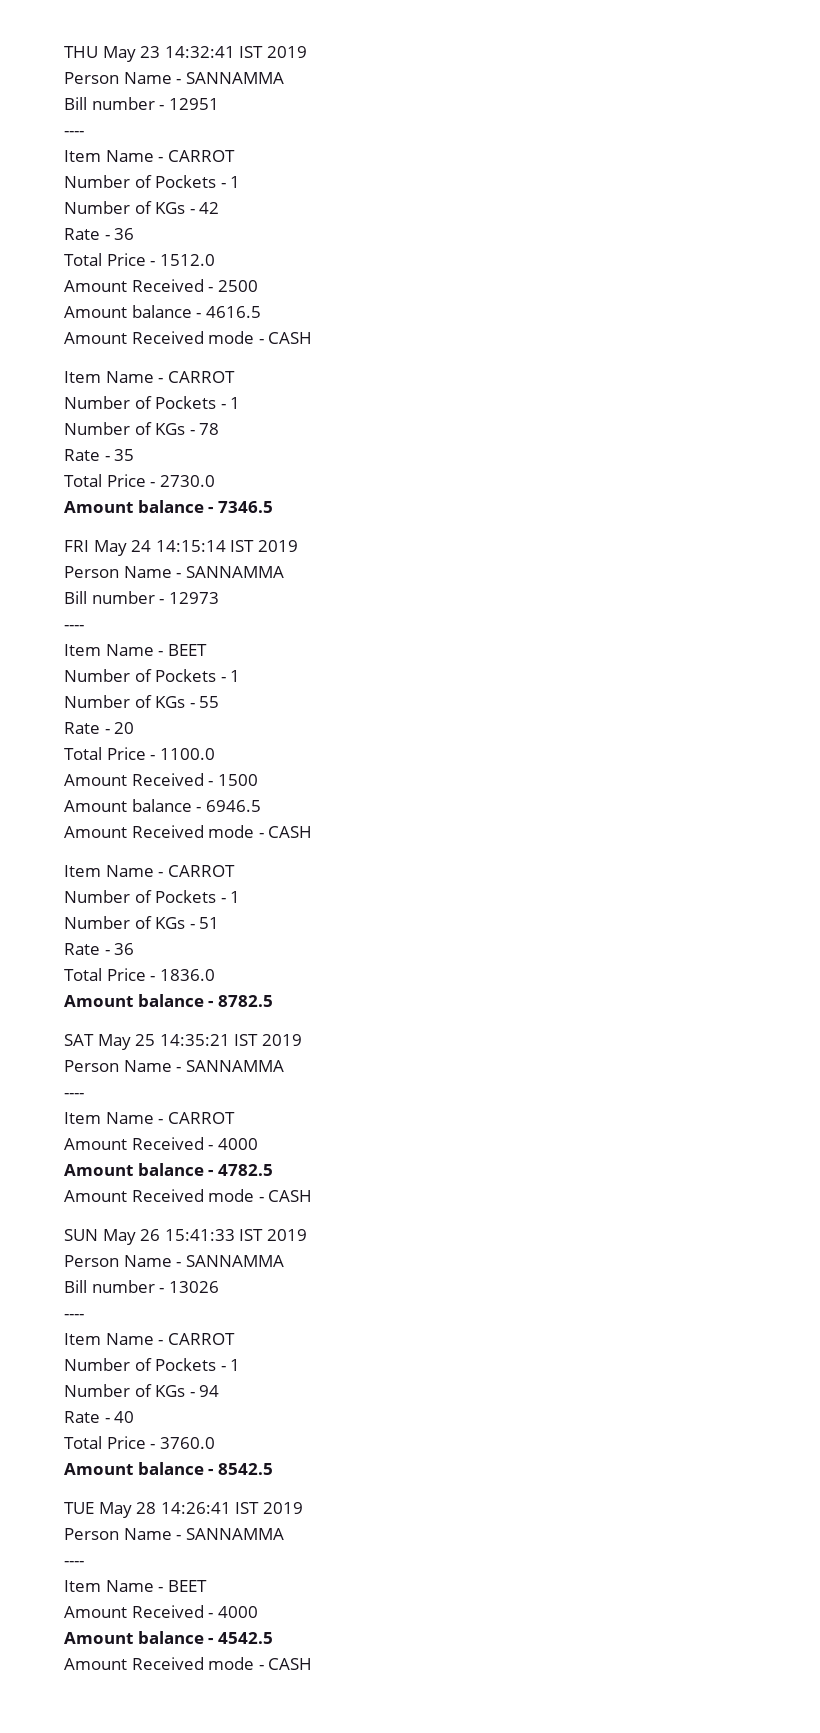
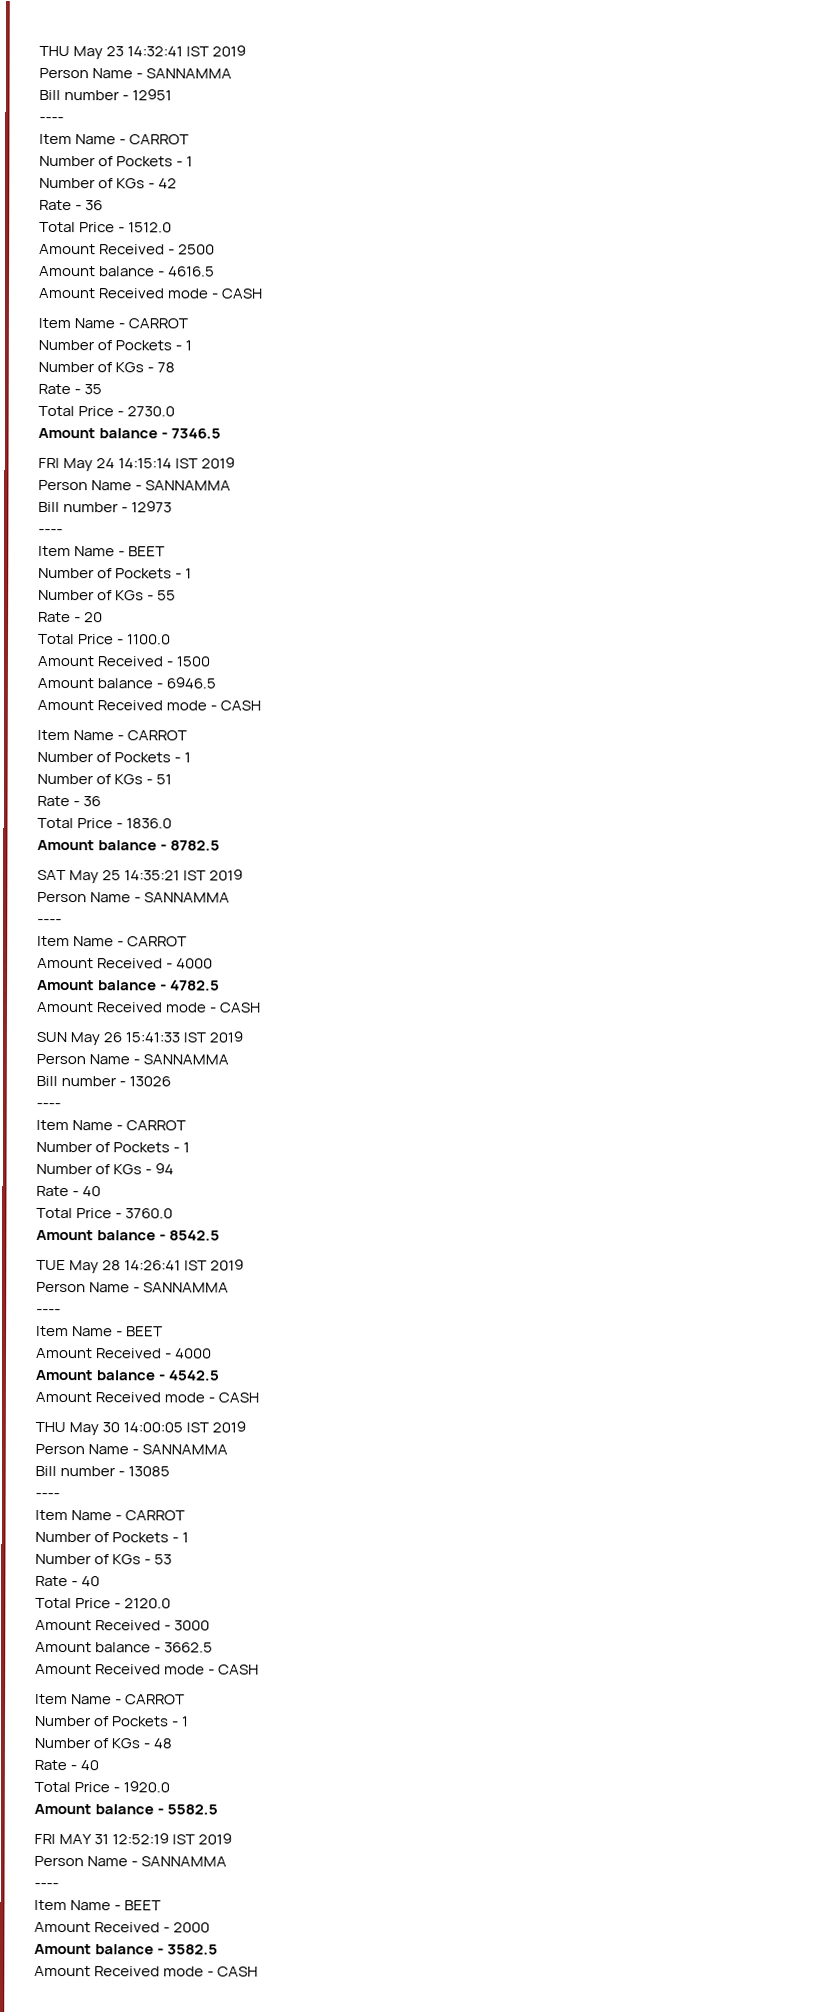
+ THU May 30 14:00:05 IST 2019
+ Person Name - SANNAMMA
+ Bill number - 13085
+ ----
+ Item Name - CARROT
+ Number of Pockets - 1
+ Number of KGs - 53
+ Rate - 40
+ Total Price - 2120.0
+ Amount Received - 3000
+ Amount balance - 3662.5
+ Amount Received mode - CASH
+ Item Name - CARROT
+ Number of Pockets - 1
+ Number of KGs - 48
+ Rate - 40
+ Total Price - 1920.0
+ Amount balance - 5582.5
+ FRI MAY 31 12:52:19 IST 2019
+ Person Name - SANNAMMA
+ ----
+ Item Name - BEET
+ Amount Received - 2000
+ Amount balance - 3582.5
+ Amount Received mode - CASH

